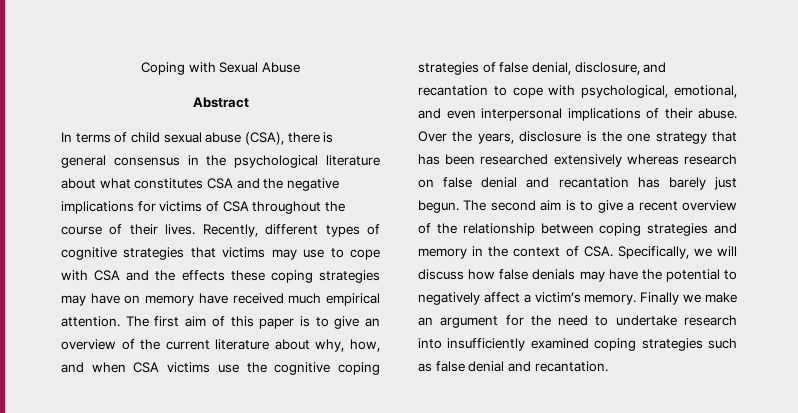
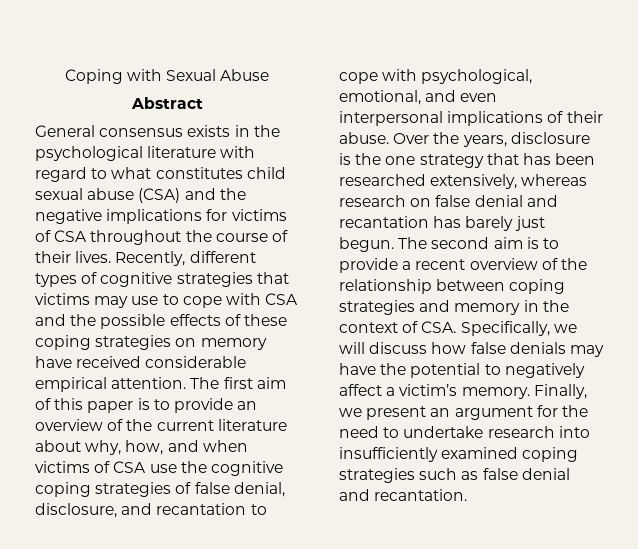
- In terms of child sexual abuse (CSA), there is general consensus in the psychological literature about what constitutes CSA and the negative implications for victims of CSA throughout the course of their lives.
+ General consensus exists in the psychological literature with regard to what constitutes child sexual abuse (CSA) and the negative implications for victims of CSA throughout the course of their lives.
- Recently, different types of cognitive strategies that victims may use to cope with CSA and the effects these coping strategies may have on memory have received much empirical attention.
+ Recently, different types of cognitive strategies that victims may use to cope with CSA and the possible effects of these coping strategies on memory have received considerable empirical attention.
- The first aim of this paper is to give an overview of the current literature about why, how, and when CSA victims use the cognitive coping strategies of false denial, disclosure, and recantation to cope with psychological, emotional, and even interpersonal implications of their abuse.
+ The first aim of this paper is to provide an overview of the current literature about why, how, and when victims of CSA use the cognitive coping strategies of false denial, disclosure, and recantation to cope with psychological, emotional, and even interpersonal implications of their abuse.
- Over the years, disclosure is the one strategy that has been researched extensively whereas research on false denial and recantation has barely just begun.
+ Over the years, disclosure is the one strategy that has been researched extensively, whereas research on false denial and recantation has barely just begun.
- The second aim is to give a recent overview of the relationship between coping strategies and memory in the context of CSA. Specifically, we will discuss how false denials may have the potential to negatively affect a victim’s memory.
+ The second aim is to provide a recent overview of the relationship between coping strategies and memory in the context of CSA. Specifically, we will discuss how false denials may have the potential to negatively affect a victim’s memory.
- Finally we make an argument for the need to undertake research into insufficiently examined coping strategies such as false denial and recantation.
+ Finally, we present an argument for the need to undertake research into insufficiently examined coping strategies such as false denial and recantation.

